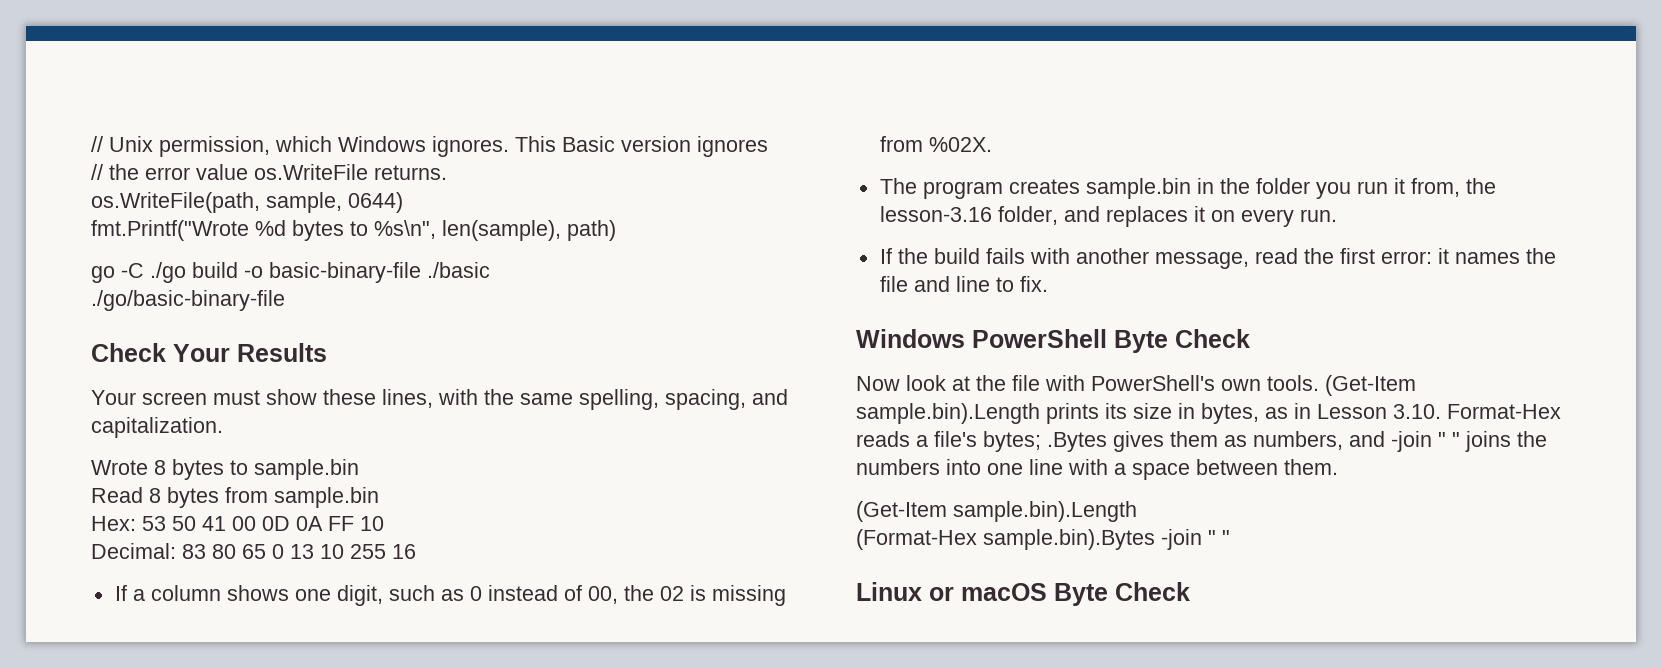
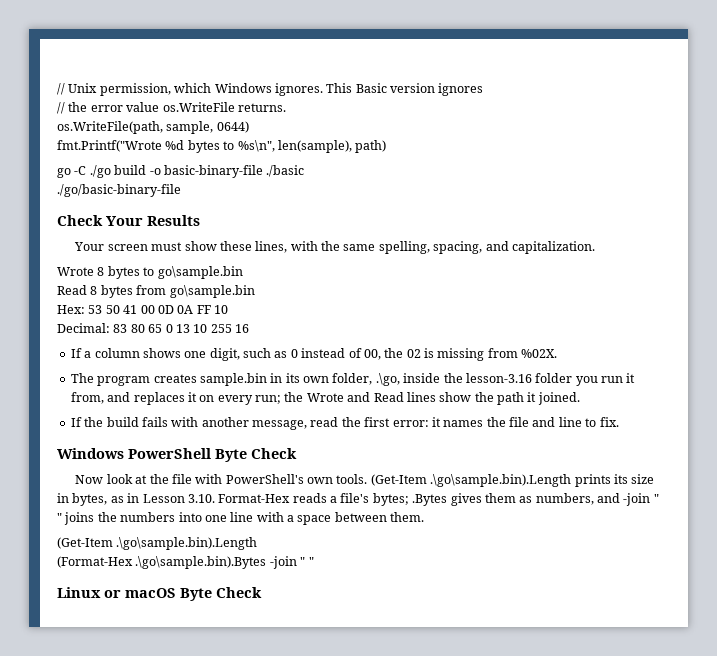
- Wrote 8 bytes to sample.bin
+ Wrote 8 bytes to go\sample.bin
- Read 8 bytes from sample.bin
+ Read 8 bytes from go\sample.bin
- The program creates sample.bin in the folder you run it from, the lesson-3.16 folder, and replaces it on every run.
+ The program creates sample.bin in its own folder, .\go, inside the lesson-3.16 folder you run it from, and replaces it on every run; the Wrote and Read lines show the path it joined.
- (Get-Item sample.bin).Length prints its size in bytes, as in Lesson 3.10. Format-Hex reads a file's bytes; .Bytes gives them as numbers, and -join " " joins the numbers into one line with a space between them.
- (Get-Item sample.bin).Length
+ (Get-Item .\go\sample.bin).Length prints its size in bytes, as in Lesson 3.10. Format-Hex reads a file's bytes; .Bytes gives them as numbers, and -join " " joins the numbers into one line with a space between them.
+ (Get-Item .\go\sample.bin).Length
- (Format-Hex sample.bin).Bytes -join " "
+ (Format-Hex .\go\sample.bin).Bytes -join " "

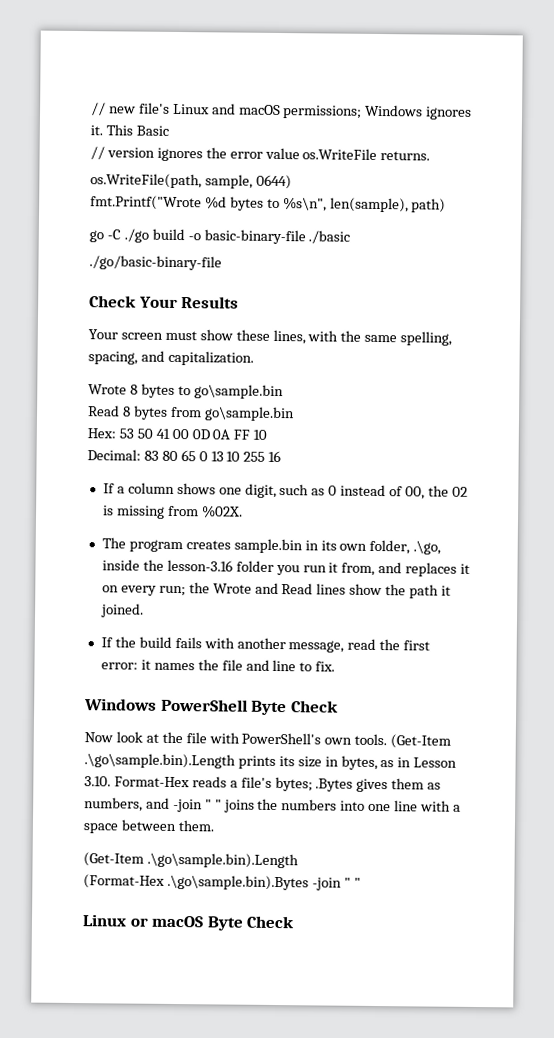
- // Unix permission, which Windows ignores.
+ // new file's Linux and macOS permissions; Windows ignores it.
- This Basic version ignores
- // the error value os.WriteFile returns.
+ This Basic
+ // version ignores the error value os.WriteFile returns.

